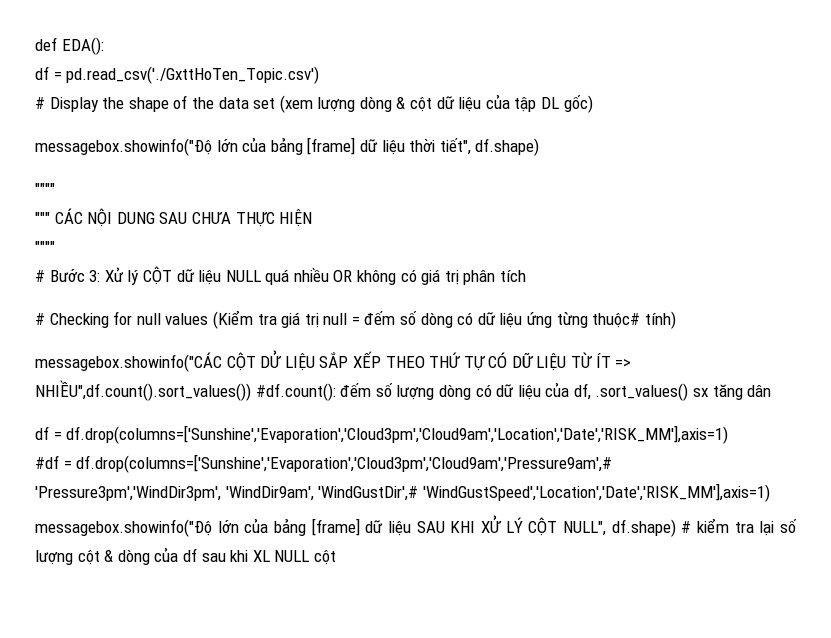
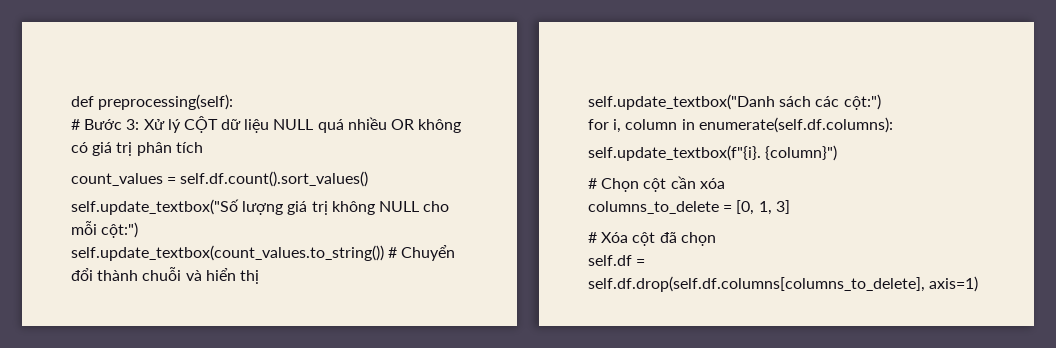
- def EDA():
- df = pd.read_csv('./GxttHoTen_Topic.csv')
- # Display the shape of the data set (xem lượng dòng & cột dữ liệu của tập DL gốc)
- messagebox.showinfo("Độ lớn của bảng [frame] dữ liệu thời tiết", df.shape)
- """"
- """ CÁC NỘI DUNG SAU CHƯA THỰC HIỆN
- """"
+ def preprocessing(self):
- # Checking for null values (Kiểm tra giá trị null = đếm số dòng có dữ liệu ứng từng thuộc# tính)
- messagebox.showinfo("CÁC CỘT DỬ LIỆU SẮP XẾP THEO THỨ TỰ CÓ DỮ LIỆU TỪ ÍT => NHIỀU",df.count().sort_values()) #df.count(): đếm số lượng dòng có dữ liệu của df, .sort_values() sx tăng dân
- df = df.drop(columns=['Sunshine','Evaporation','Cloud3pm','Cloud9am','Location','Date','RISK_MM'],axis=1)
- #df = df.drop(columns=['Sunshine','Evaporation','Cloud3pm','Cloud9am','Pressure9am',# 'Pressure3pm','WindDir3pm', 'WindDir9am', 'WindGustDir',# 'WindGustSpeed','Location','Date','RISK_MM'],axis=1)
- messagebox.showinfo("Độ lớn của bảng [frame] dữ liệu SAU KHI XỬ LÝ CỘT NULL", df.shape) # kiểm tra lại số lượng cột & dòng của df sau khi XL NULL cột
+ count_values = self.df.count().sort_values()
+ self.update_textbox("Số lượng giá trị không NULL cho mỗi cột:")
+ self.update_textbox(count_values.to_string()) # Chuyển đổi thành chuỗi và hiển thị
+ self.update_textbox("Danh sách các cột:")
+ for i, column in enumerate(self.df.columns):
+ self.update_textbox(f"{i}. {column}")
+ # Chọn cột cần xóa
+ columns_to_delete = [0, 1, 3]
+ # Xóa cột đã chọn
+ self.df = self.df.drop(self.df.columns[columns_to_delete], axis=1)

